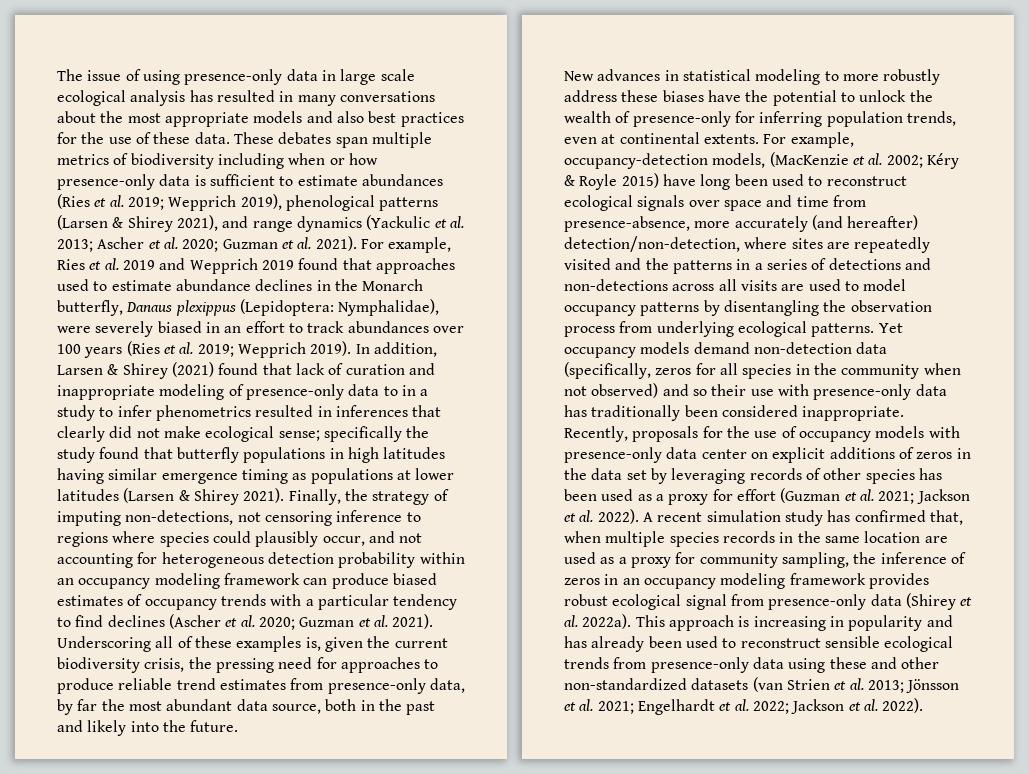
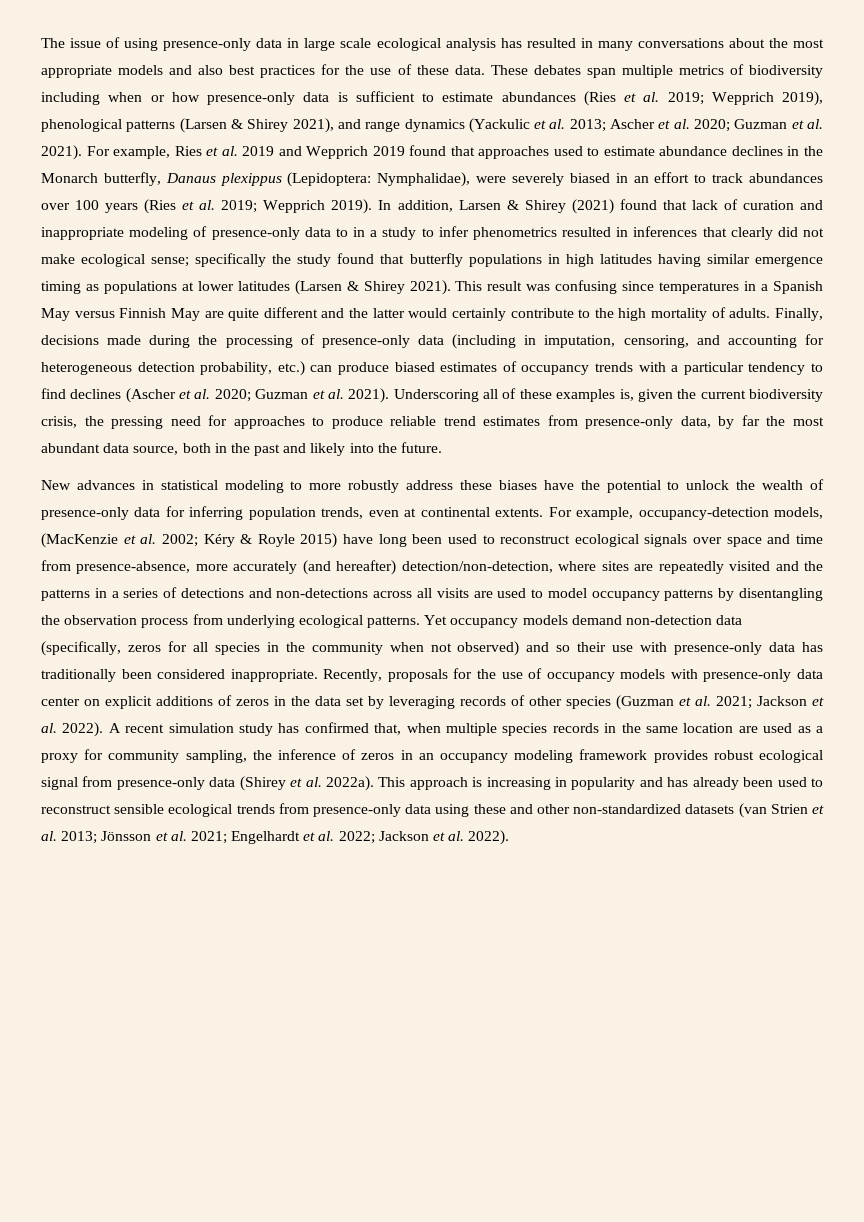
- Finally, the strategy of imputing non-detections, not censoring inference to regions where species could plausibly occur, and not accounting for heterogeneous detection probability within an occupancy modeling framework can produce biased estimates of occupancy trends with a particular tendency to find declines (Ascher et al. 2020; Guzman et al. 2021).
+ This result was confusing since temperatures in a Spanish May versus Finnish May are quite different and the latter would certainly contribute to the high mortality of adults. Finally, decisions made during the processing of presence-only data (including in imputation, censoring, and accounting for heterogeneous detection probability, etc.) can produce biased estimates of occupancy trends with a particular tendency to find declines (Ascher et al. 2020; Guzman et al. 2021).
- New advances in statistical modeling to more robustly address these biases have the potential to unlock the wealth of presence-only for inferring population trends, even at continental extents.
+ New advances in statistical modeling to more robustly address these biases have the potential to unlock the wealth of presence-only data for inferring population trends, even at continental extents.
- Recently, proposals for the use of occupancy models with presence-only data center on explicit additions of zeros in the data set by leveraging records of other species has been used as a proxy for effort (Guzman et al. 2021; Jackson et al. 2022).
+ Recently, proposals for the use of occupancy models with presence-only data center on explicit additions of zeros in the data set by leveraging records of other species (Guzman et al. 2021; Jackson et al. 2022).

